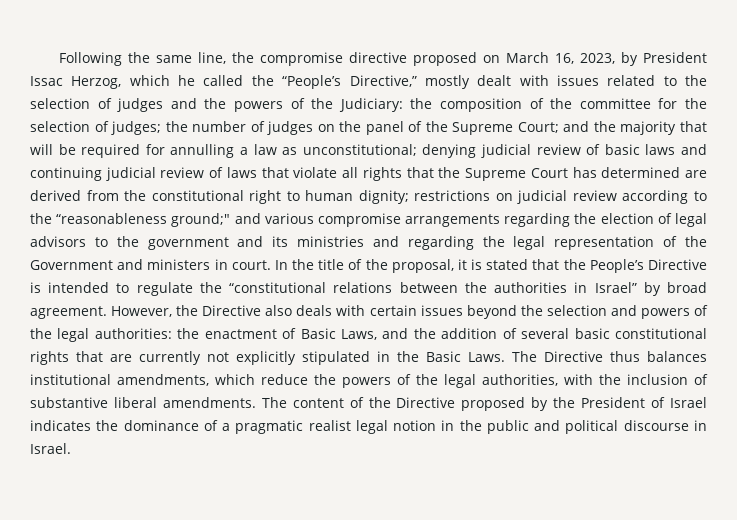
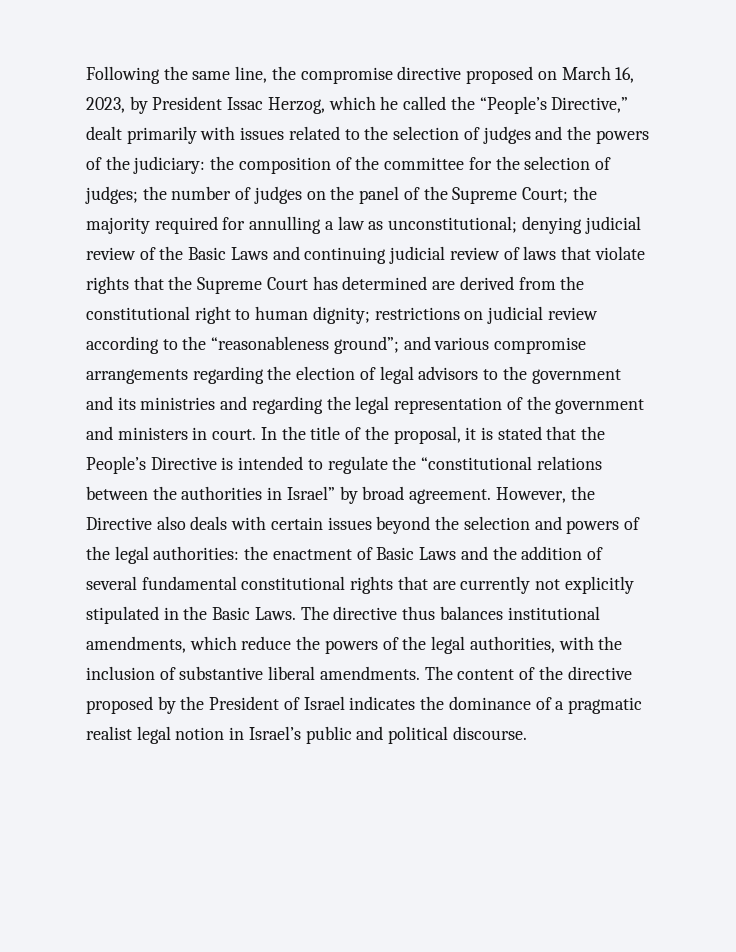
- Following the same line, the compromise directive proposed on March 16, 2023, by President Issac Herzog, which he called the “People’s Directive,” mostly dealt with issues related to the selection of judges and the powers of the Judiciary:
+ Following the same line, the compromise directive proposed on March 16, 2023, by President Issac Herzog, which he called the “People’s Directive,” dealt primarily with issues related to the selection of judges and the powers of the judiciary:
- and the majority that will be required for annulling a law as unconstitutional;
+ the majority required for annulling a law as unconstitutional;
- denying judicial review of basic laws and continuing judicial review of laws that violate all rights that the Supreme Court has determined are derived from the constitutional right to human dignity;
+ denying judicial review of the Basic Laws and continuing judicial review of laws that violate rights that the Supreme Court has determined are derived from the constitutional right to human dignity;
- restrictions on judicial review according to the “reasonableness ground;"
+ restrictions on judicial review according to the “reasonableness ground”;
- and various compromise arrangements regarding the election of legal advisors to the government and its ministries and regarding the legal representation of the Government and ministers in court.
+ and various compromise arrangements regarding the election of legal advisors to the government and its ministries and regarding the legal representation of the government and ministers in court.
- However, the Directive also deals with certain issues beyond the selection and powers of the legal authorities: the enactment of Basic Laws, and the addition of several basic constitutional rights that are currently not explicitly stipulated in the Basic Laws.
+ However, the Directive also deals with certain issues beyond the selection and powers of the legal authorities: the enactment of Basic Laws and the addition of several fundamental constitutional rights that are currently not explicitly stipulated in the Basic Laws.
- The Directive thus balances institutional amendments, which reduce the powers of the legal authorities, with the inclusion of substantive liberal amendments.
+ The directive thus balances institutional amendments, which reduce the powers of the legal authorities, with the inclusion of substantive liberal amendments.
- The content of the Directive proposed by the President of Israel indicates the dominance of a pragmatic realist legal notion in the public and political discourse in Israel.
+ The content of the directive proposed by the President of Israel indicates the dominance of a pragmatic realist legal notion in Israel’s public and political discourse.

